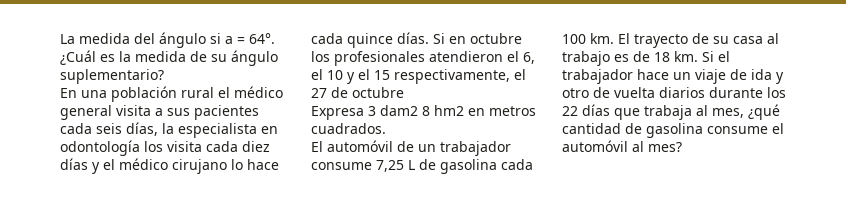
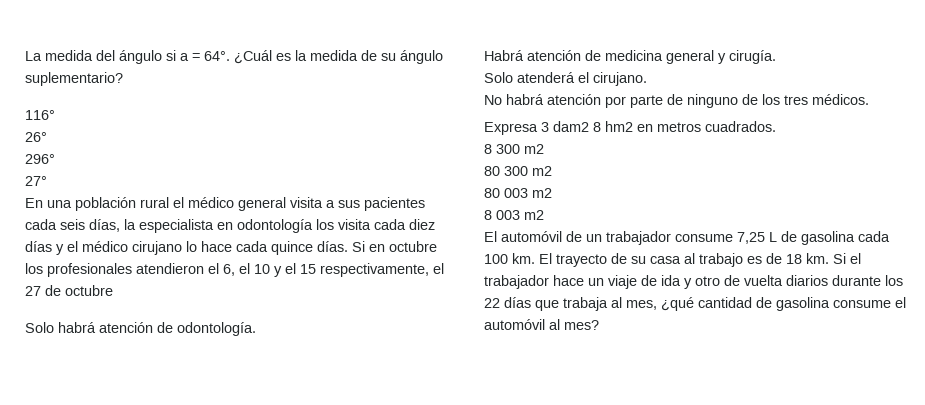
+ 116°
+ 26°
+ 296°
+ 27°
+ Solo habrá atención de odontología.
+ Habrá atención de medicina general y cirugía.
+ Solo atenderá el cirujano.
+ No habrá atención por parte de ninguno de los tres médicos.
+ 8 300 m2
+ 80 300 m2
+ 80 003 m2
+ 8 003 m2

